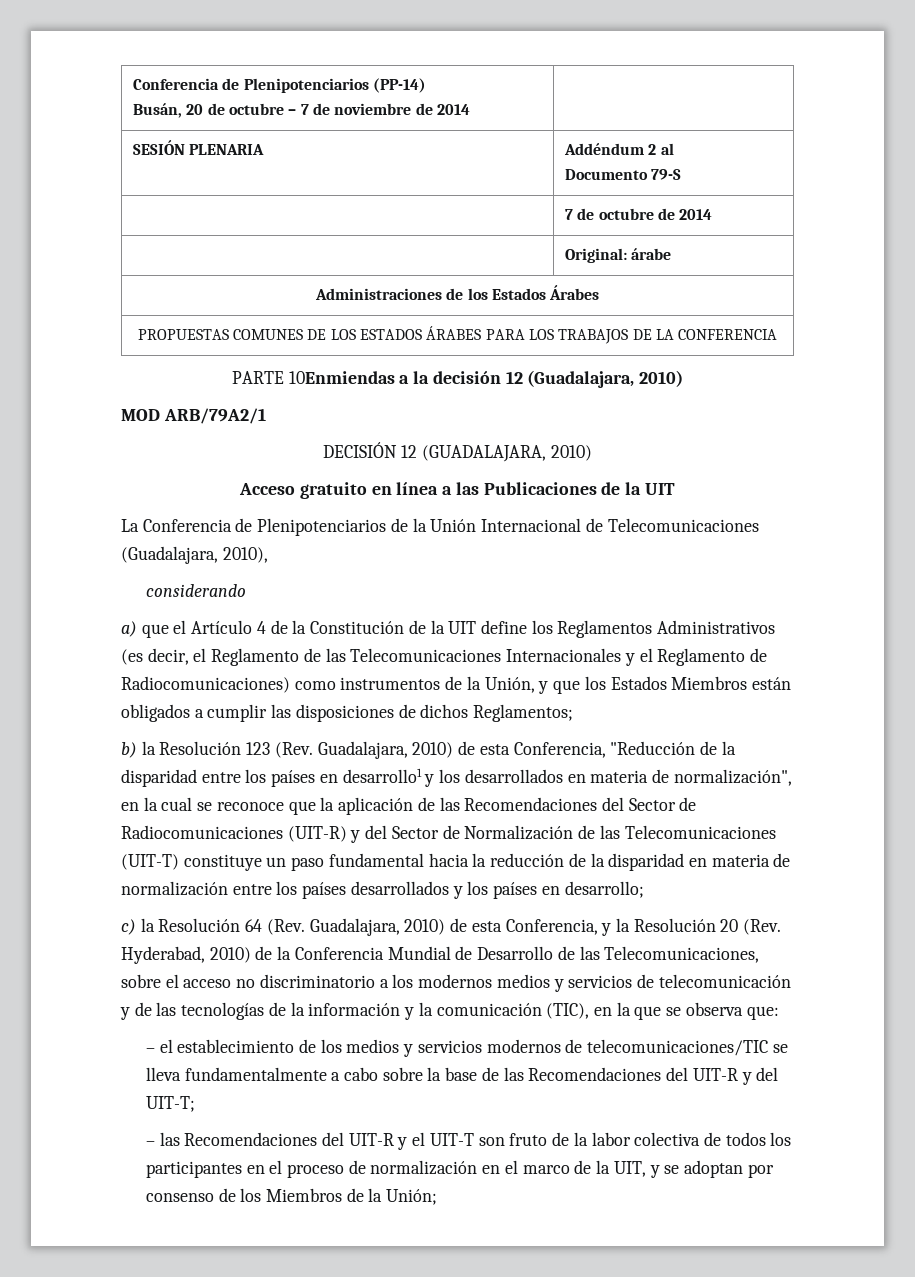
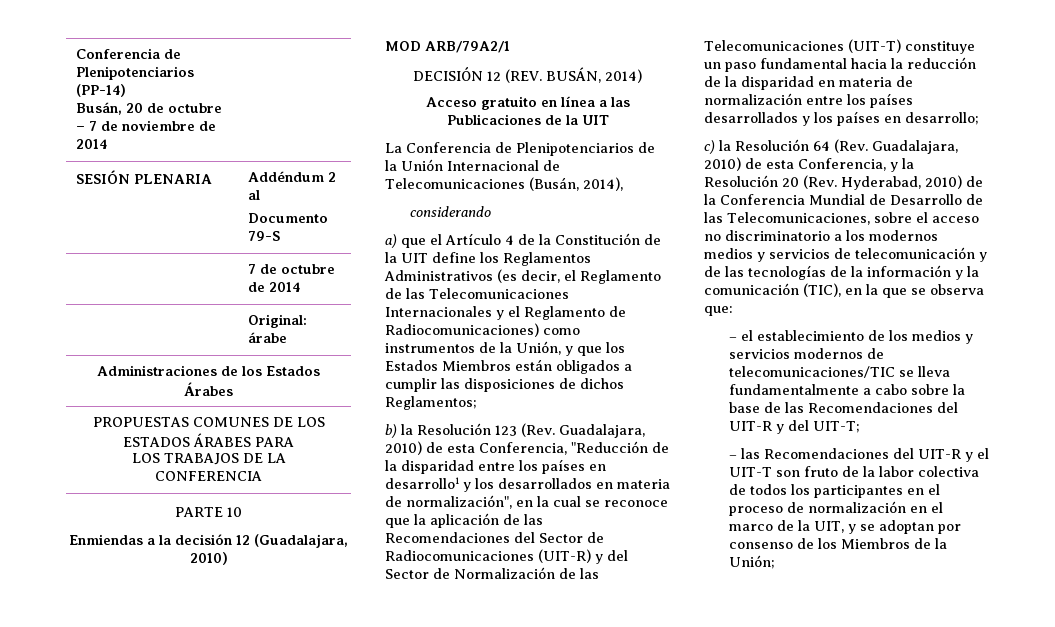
- PROPUESTAS COMUNES DE LOS ESTADOS ÁRABES PARA LOS TRABAJOS DE LA CONFERENCIA
+ PROPUESTAS COMUNES DE LOS ESTADOS ÁRABES PARA
+ LOS TRABAJOS DE LA CONFERENCIA
- PARTE 10Enmiendas a la decisión 12 (Guadalajara, 2010)
+ PARTE 10
+ Enmiendas a la decisión 12 (Guadalajara, 2010)
- DECISIÓN 12 (GUADALAJARA, 2010)
+ DECISIÓN 12 (REV. BUSÁN, 2014)
- La Conferencia de Plenipotenciarios de la Unión Internacional de Telecomunicaciones (Guadalajara, 2010),
+ La Conferencia de Plenipotenciarios de la Unión Internacional de Telecomunicaciones (Busán, 2014),

